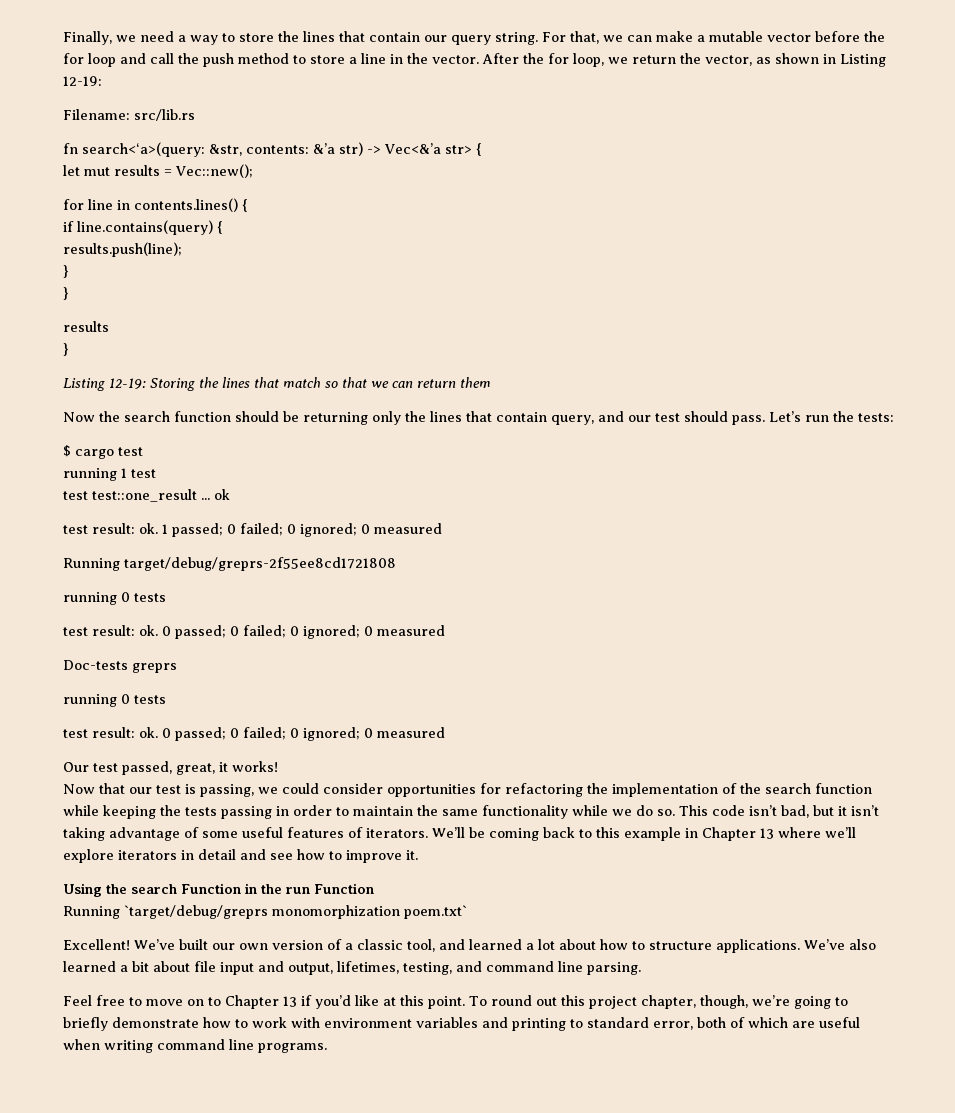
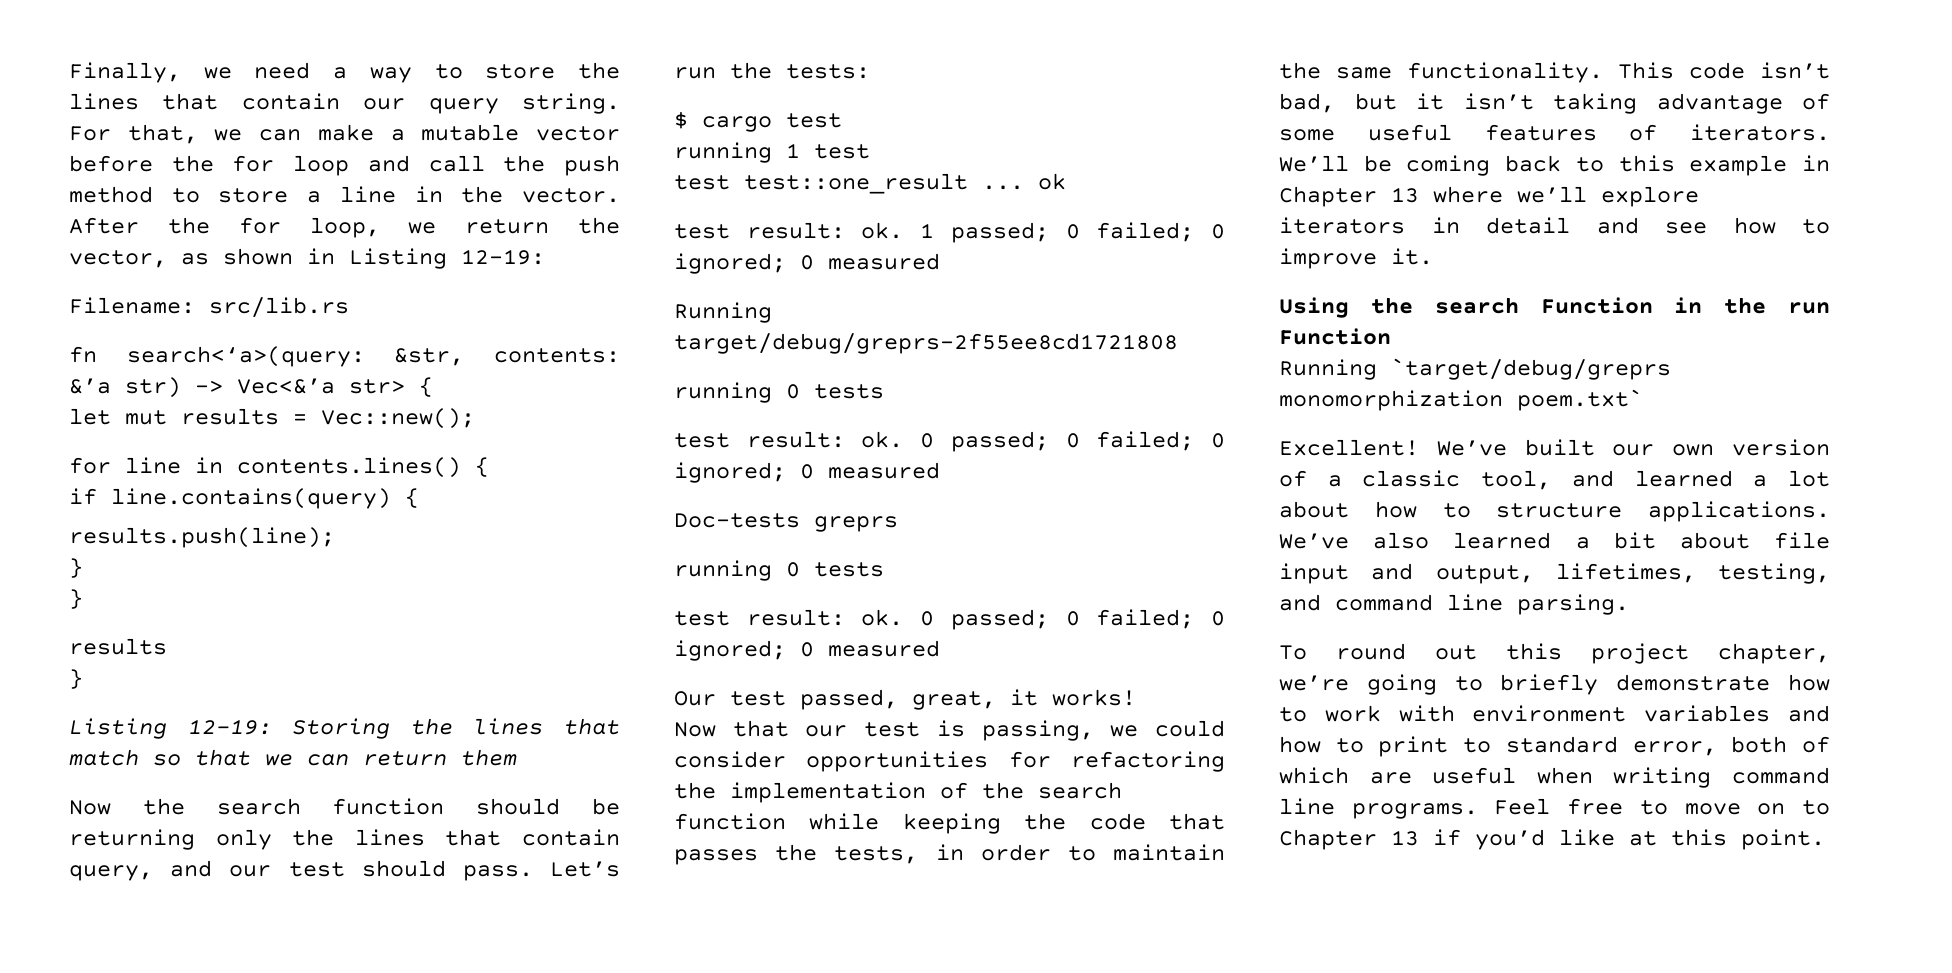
- Now that our test is passing, we could consider opportunities for refactoring the implementation of the search function while keeping the tests passing in order to maintain the same functionality while we do so.
+ Now that our test is passing, we could consider opportunities for refactoring the implementation of the search function while keeping the code that passes the tests, in order to maintain the same functionality.
+ To round out this project chapter, we’re going to briefly demonstrate how to work with environment variables and how to print to standard error, both of which are useful when writing command line programs.
- To round out this project chapter, though, we’re going to briefly demonstrate how to work with environment variables and printing to standard error, both of which are useful when writing command line programs.

